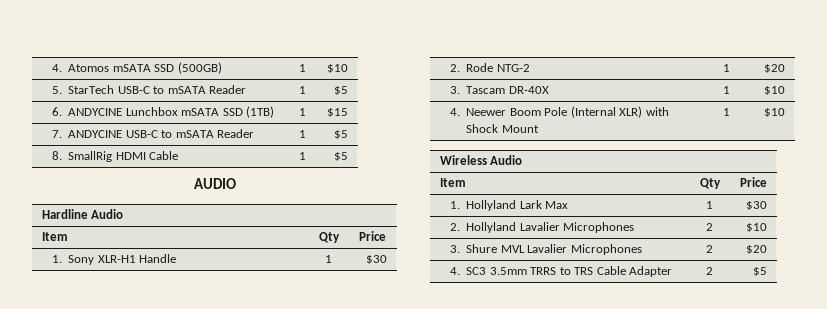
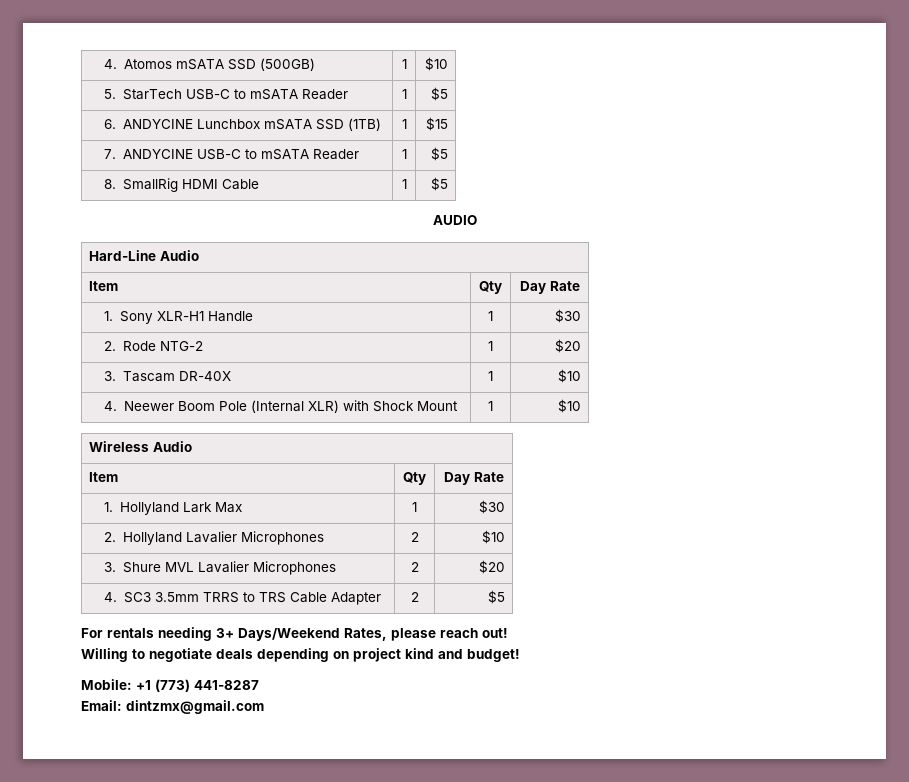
- Hardline Audio
- Item | Qty | Price
+ Hard-Line Audio
+ Item | Qty | Day Rate
  Wireless Audio
- Item | Qty | Price
+ Item | Qty | Day Rate
+ For rentals needing 3+ Days/Weekend Rates, please reach out!
+ Willing to negotiate deals depending on project kind and budget!
+ Mobile: +1 (773) 441-8287
+ Email: dintzmx@gmail.com

